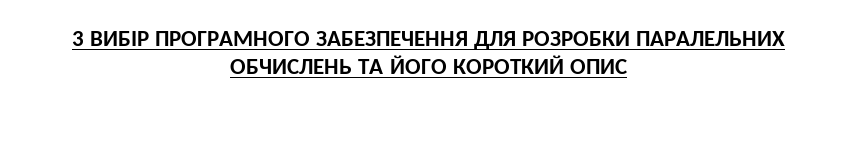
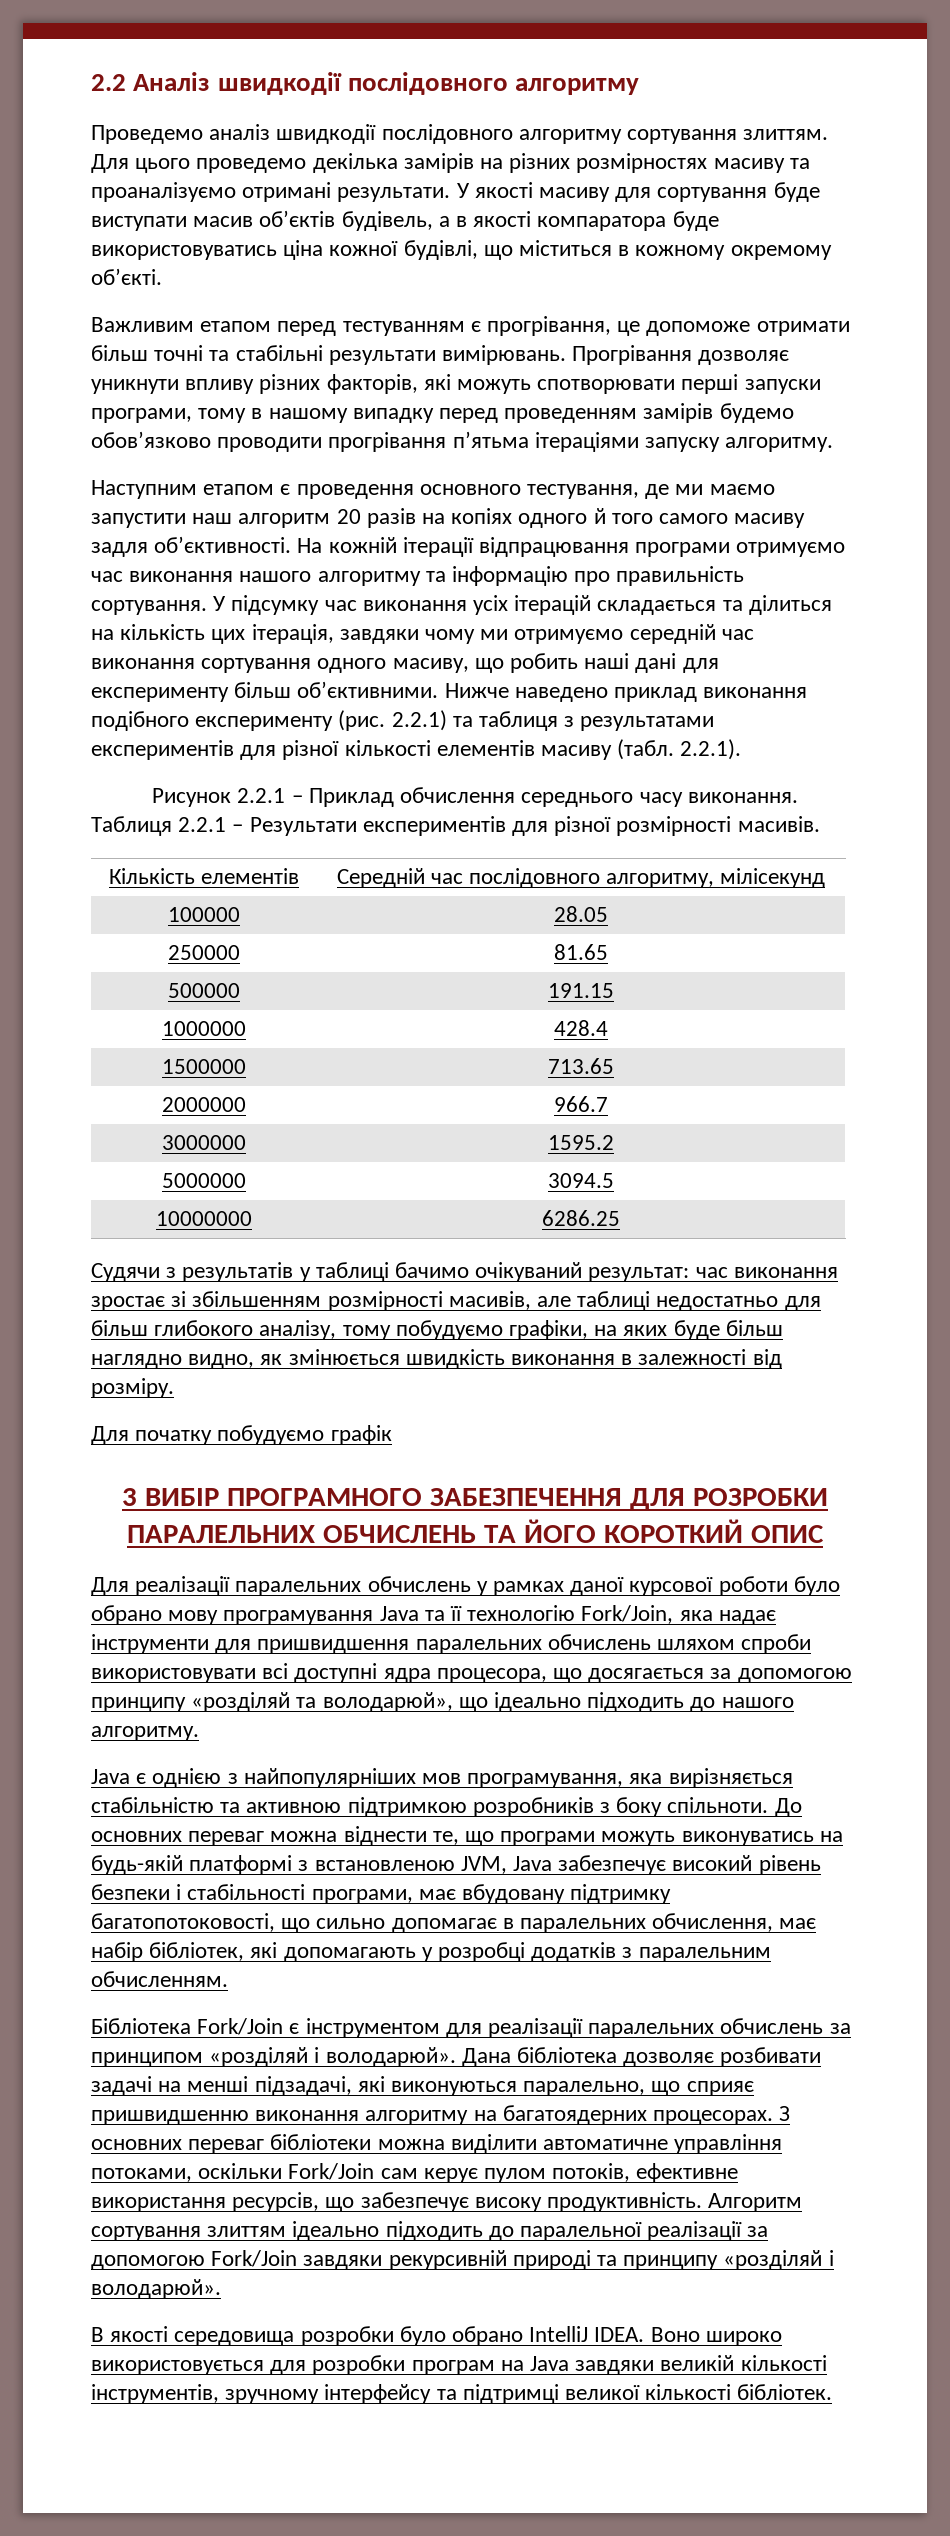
+ 2.2 Аналіз швидкодії послідовного алгоритму
+ Проведемо аналіз швидкодії послідовного алгоритму сортування злиттям. Для цього проведемо декілька замірів на різних розмірностях масиву та проаналізуємо отримані результати. У якості масиву для сортування буде виступати масив об’єктів будівель, а в якості компаратора буде використовуватись ціна кожної будівлі, що міститься в кожному окремому об’єкті.
+ Важливим етапом перед тестуванням є прогрівання, це допоможе отримати більш точні та стабільні результати вимірювань. Прогрівання дозволяє уникнути впливу різних факторів, які можуть спотворювати перші запуски програми, тому в нашому випадку перед проведенням замірів будемо обов’язково проводити прогрівання п’ятьма ітераціями запуску алгоритму.
+ Наступним етапом є проведення основного тестування, де ми маємо запустити наш алгоритм 20 разів на копіях одного й того самого масиву задля об’єктивності. На кожній ітерації відпрацювання програми отримуємо час виконання нашого алгоритму та інформацію про правильність сортування. У підсумку час виконання усіх ітерацій складається та ділиться на кількість цих ітерація, завдяки чому ми отримуємо середній час виконання сортування одного масиву, що робить наші дані для експерименту більш об’єктивними. Нижче наведено приклад виконання подібного експерименту (рис. 2.2.1) та таблиця з результатами експериментів для різної кількості елементів масиву (табл. 2.2.1).
+ Рисунок 2.2.1 – Приклад обчислення середнього часу виконання.
+ Таблиця 2.2.1 – Результати експериментів для різної розмірності масивів.
+ Кількість елементів | Середній час послідовного алгоритму, мілісекунд
+ 100000 | 28.05
+ 250000 | 81.65
+ 500000 | 191.15
+ 1000000 | 428.4
+ 1500000 | 713.65
+ 2000000 | 966.7
+ 3000000 | 1595.2
+ 5000000 | 3094.5
+ 10000000 | 6286.25
+ Судячи з результатів у таблиці бачимо очікуваний результат: час виконання зростає зі збільшенням розмірності масивів, але таблиці недостатньо для більш глибокого аналізу, тому побудуємо графіки, на яких буде більш наглядно видно, як змінюється швидкість виконання в залежності від розміру.
+ Для початку побудуємо графік
+ Для реалізації паралельних обчислень у рамках даної курсової роботи було обрано мову програмування Java та її технологію Fork/Join, яка надає інструменти для пришвидшення паралельних обчислень шляхом спроби використовувати всі доступні ядра процесора, що досягається за допомогою принципу «розділяй та володарюй», що ідеально підходить до нашого алгоритму.
+ Java є однією з найпопулярніших мов програмування, яка вирізняється стабільністю та активною підтримкою розробників з боку спільноти. До основних переваг можна віднести те, що програми можуть виконуватись на будь-якій платформі з встановленою JVM, Java забезпечує високий рівень безпеки і стабільності програми, має вбудовану підтримку багатопотоковості, що сильно допомагає в паралельних обчислення, має набір бібліотек, які допомагають у розробці додатків з паралельним обчисленням.
+ Бібліотека Fork/Join є інструментом для реалізації паралельних обчислень за принципом «розділяй і володарюй». Дана бібліотека дозволяє розбивати задачі на менші підзадачі, які виконуються паралельно, що сприяє пришвидшенню виконання алгоритму на багатоядерних процесорах. З основних переваг бібліотеки можна виділити автоматичне управління потоками, оскільки Fork/Join сам керує пулом потоків, ефективне використання ресурсів, що забезпечує високу продуктивність. Алгоритм сортування злиттям ідеально підходить до паралельної реалізації за допомогою Fork/Join завдяки рекурсивній природі та принципу «розділяй і володарюй».
+ В якості середовища розробки було обрано IntelliJ IDEA. Воно широко використовується для розробки програм на Java завдяки великій кількості інструментів, зручному інтерфейсу та підтримці великої кількості бібліотек.

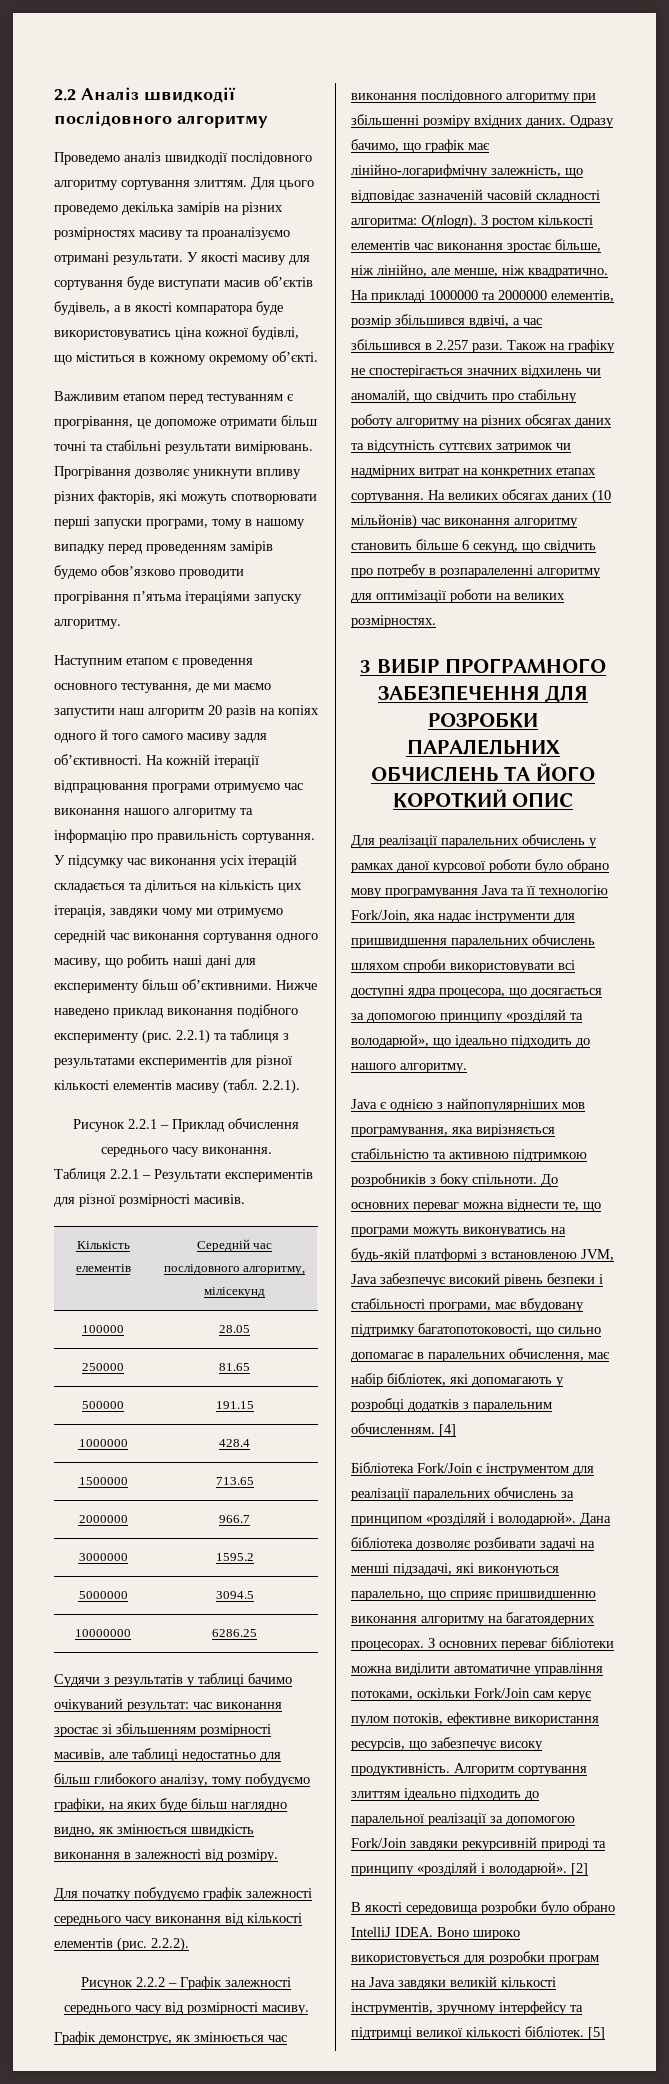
- Для початку побудуємо графік
+ Для початку побудуємо графік залежності середнього часу виконання від кількості елементів (рис. 2.2.2).
+ Рисунок 2.2.2 – Графік залежності середнього часу від розмірності масиву.
+ Графік демонструє, як змінюється час виконання послідовного алгоритму при збільшенні розміру вхідних даних. Одразу бачимо, що графік має лінійно-логарифмічну залежність, що відповідає зазначеній часовій складності алгоритма: O(nlogn). З ростом кількості елементів час виконання зростає більше, ніж лінійно, але менше, ніж квадратично. На прикладі 1000000 та 2000000 елементів, розмір збільшився вдвічі, а час збільшився в 2.257 рази. Також на графіку не спостерігається значних відхилень чи аномалій, що свідчить про стабільну роботу алгоритму на різних обсягах даних та відсутність суттєвих затримок чи надмірних витрат на конкретних етапах сортування. На великих обсягах даних (10 мільйонів) час виконання алгоритму становить більше 6 секунд, що свідчить про потребу в розпаралеленні алгоритму для оптимізації роботи на великих розмірностях.
+ [4]
+ [2]
+ [5]

